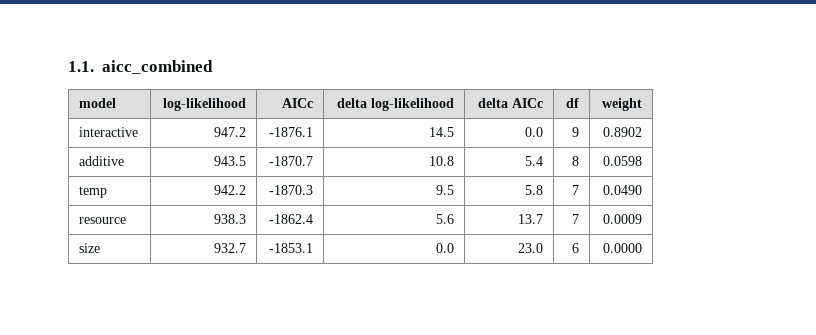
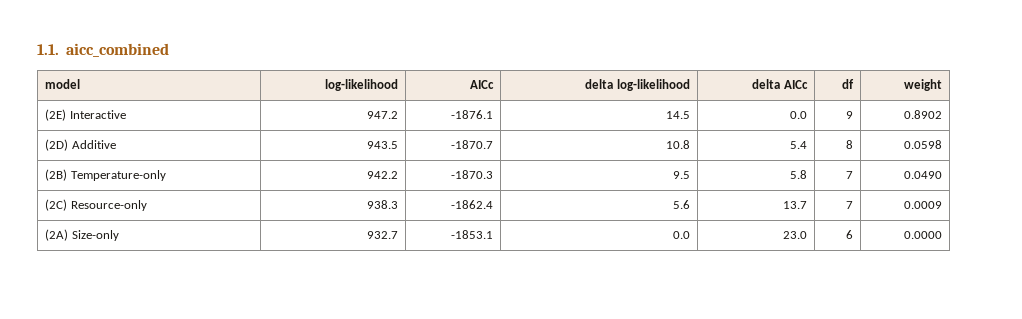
- interactive | 947.2 | -1876.1 | 14.5 | 0.0 | 9 | 0.8902
+ (2E) Interactive | 947.2 | -1876.1 | 14.5 | 0.0 | 9 | 0.8902
- additive | 943.5 | -1870.7 | 10.8 | 5.4 | 8 | 0.0598
+ (2D) Additive | 943.5 | -1870.7 | 10.8 | 5.4 | 8 | 0.0598
- temp | 942.2 | -1870.3 | 9.5 | 5.8 | 7 | 0.0490
+ (2B) Temperature-only | 942.2 | -1870.3 | 9.5 | 5.8 | 7 | 0.0490
- resource | 938.3 | -1862.4 | 5.6 | 13.7 | 7 | 0.0009
+ (2C) Resource-only | 938.3 | -1862.4 | 5.6 | 13.7 | 7 | 0.0009
- size | 932.7 | -1853.1 | 0.0 | 23.0 | 6 | 0.0000
+ (2A) Size-only | 932.7 | -1853.1 | 0.0 | 23.0 | 6 | 0.0000

